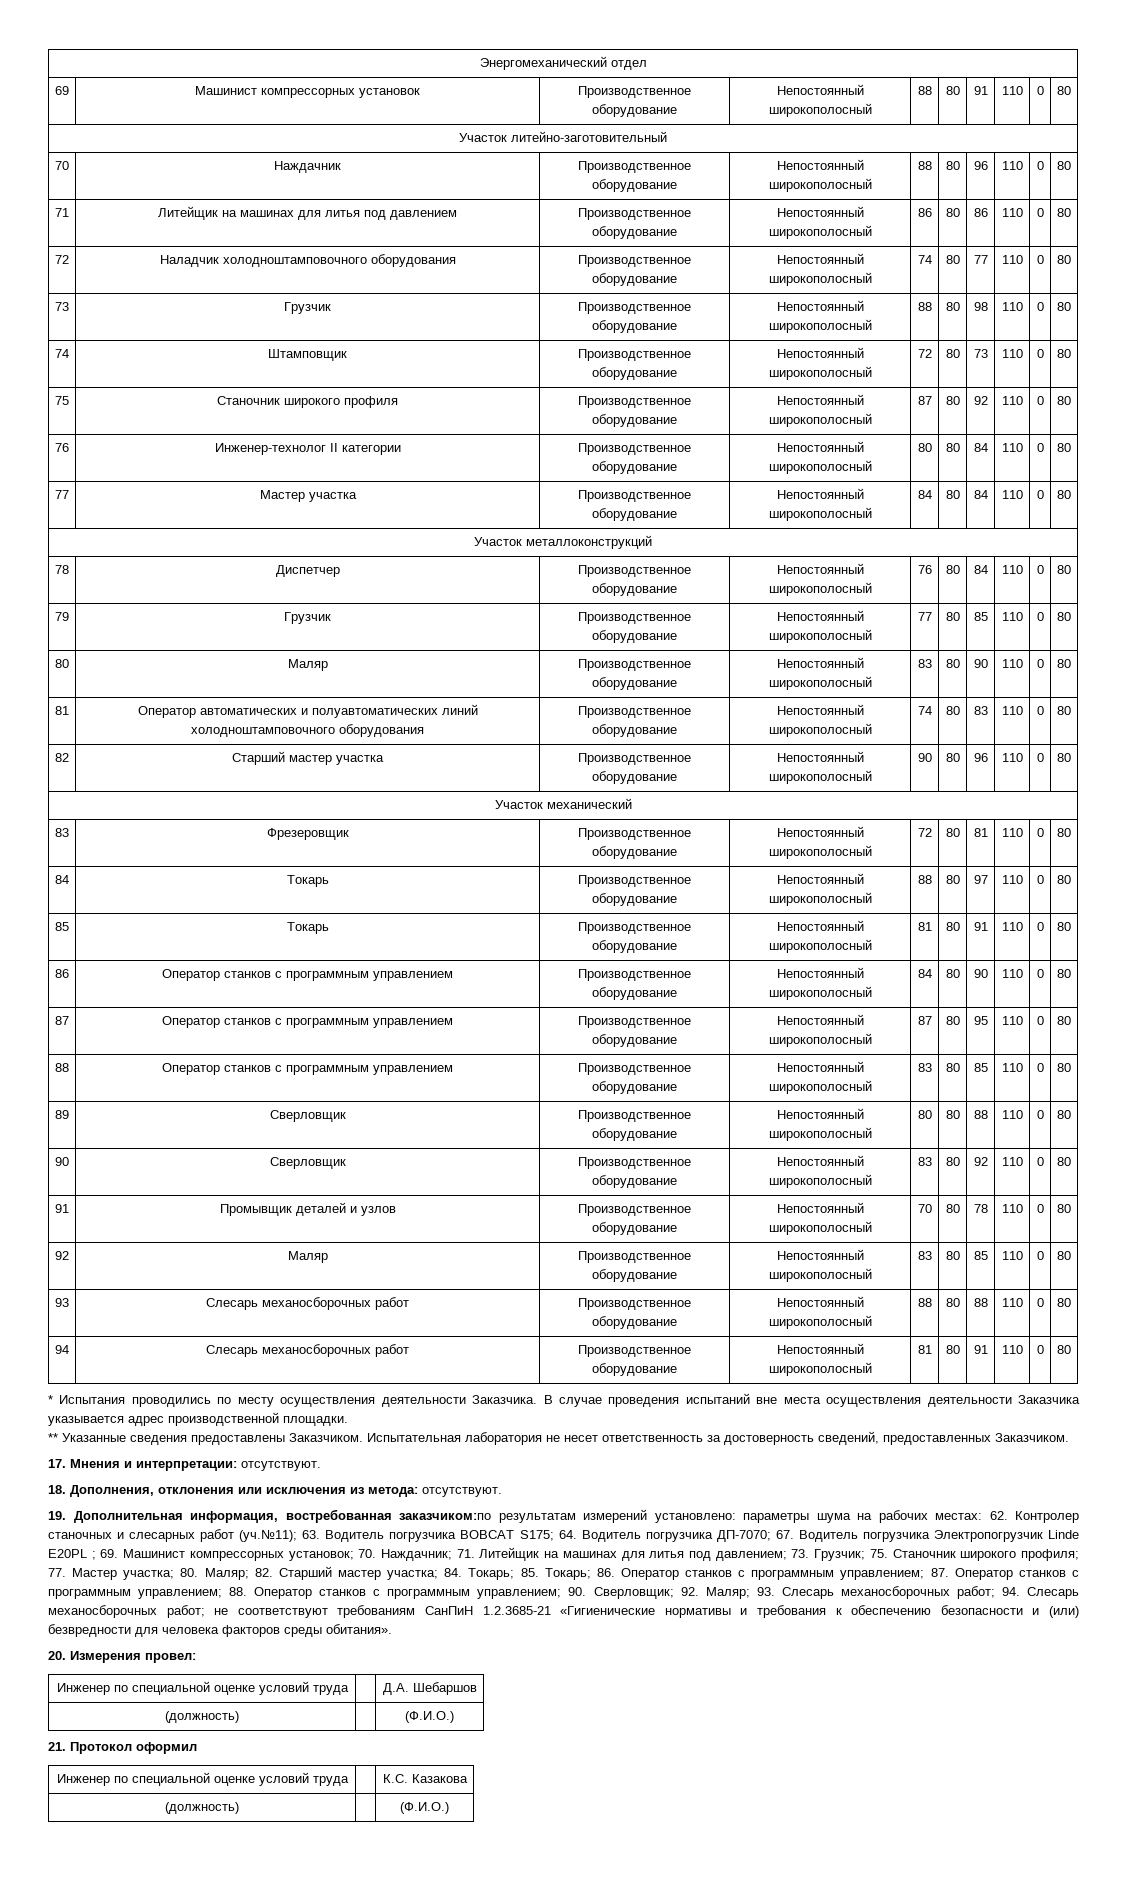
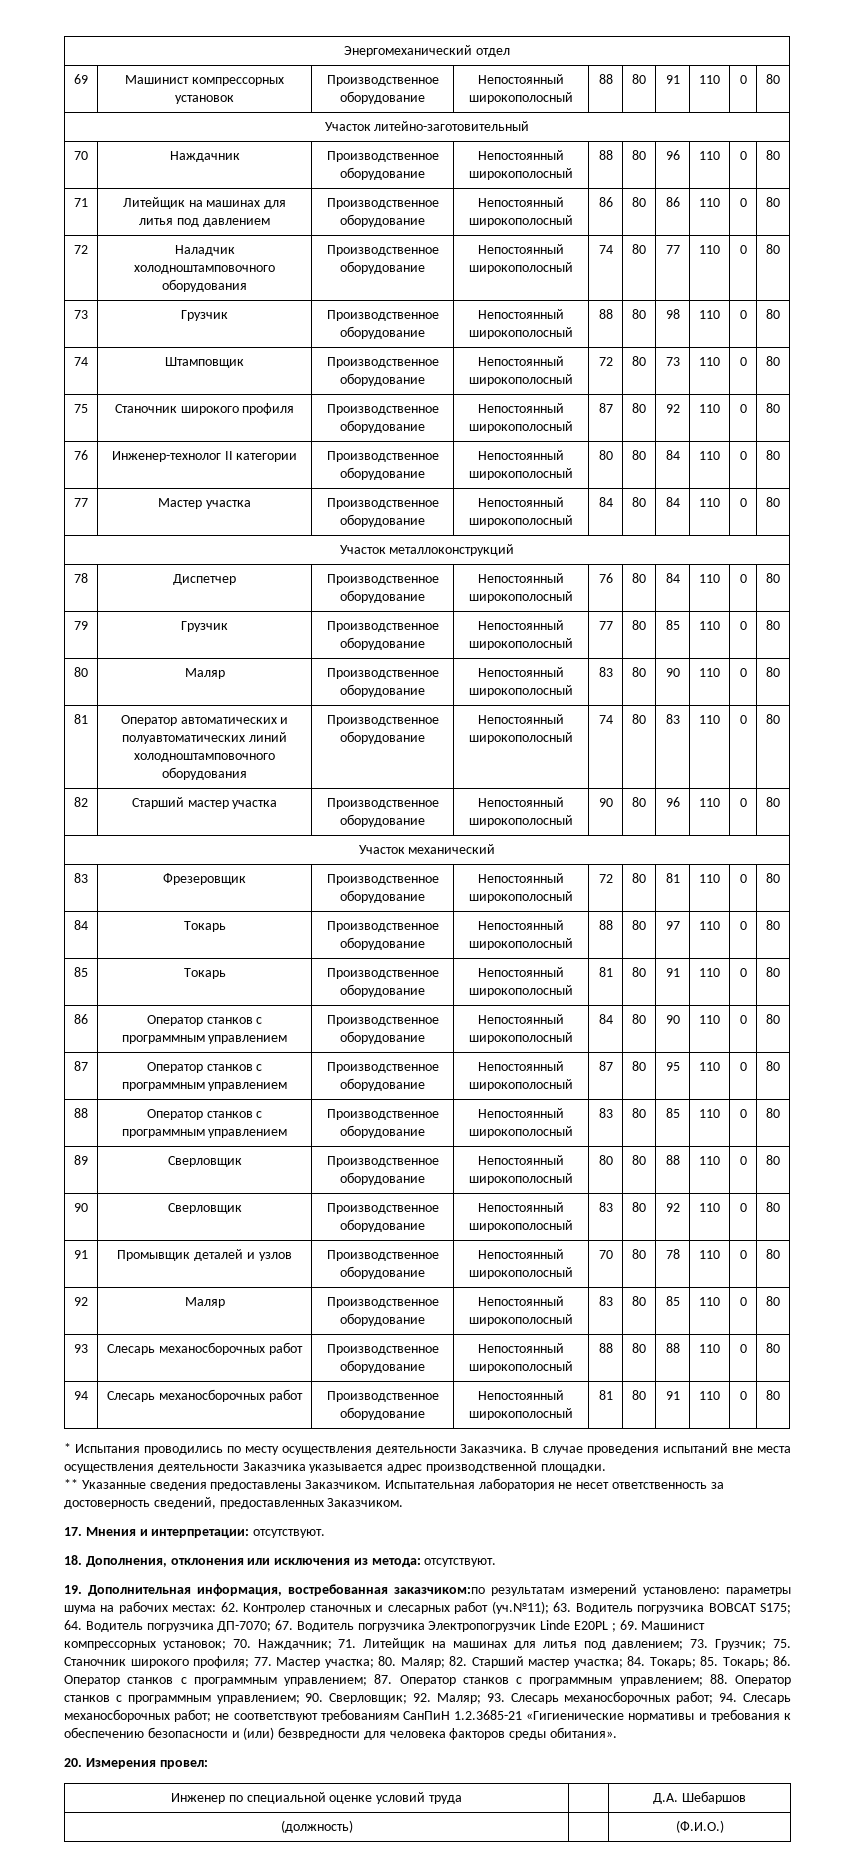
- 21. Протокол оформил
- Инженер по специальной оценке условий труда | | К.С. Казакова
- (должность) | | (Ф.И.О.)

